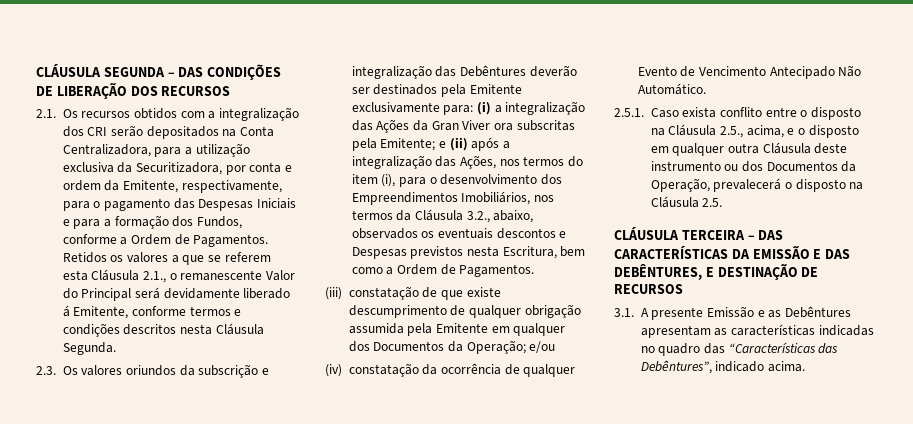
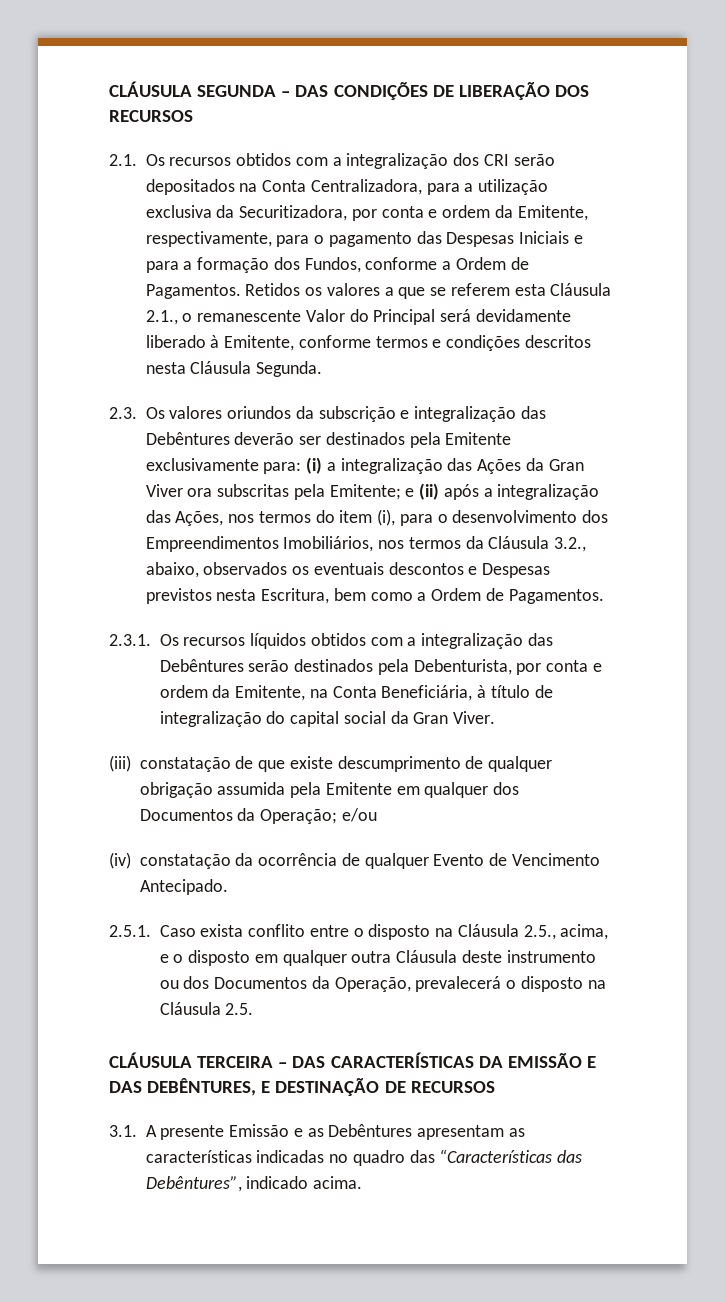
- Retidos os valores a que se referem esta Cláusula 2.1., o remanescente Valor do Principal será devidamente liberado á Emitente, conforme termos e condições descritos nesta Cláusula Segunda.
+ Retidos os valores a que se referem esta Cláusula 2.1., o remanescente Valor do Principal será devidamente liberado à Emitente, conforme termos e condições descritos nesta Cláusula Segunda.
+ 2.3.1. Os recursos líquidos obtidos com a integralização das Debêntures serão destinados pela Debenturista, por conta e ordem da Emitente, na Conta Beneficiária, à título de integralização do capital social da Gran Viver.
- (iv) constatação da ocorrência de qualquer Evento de Vencimento Antecipado Não Automático.
+ (iv) constatação da ocorrência de qualquer Evento de Vencimento Antecipado.

